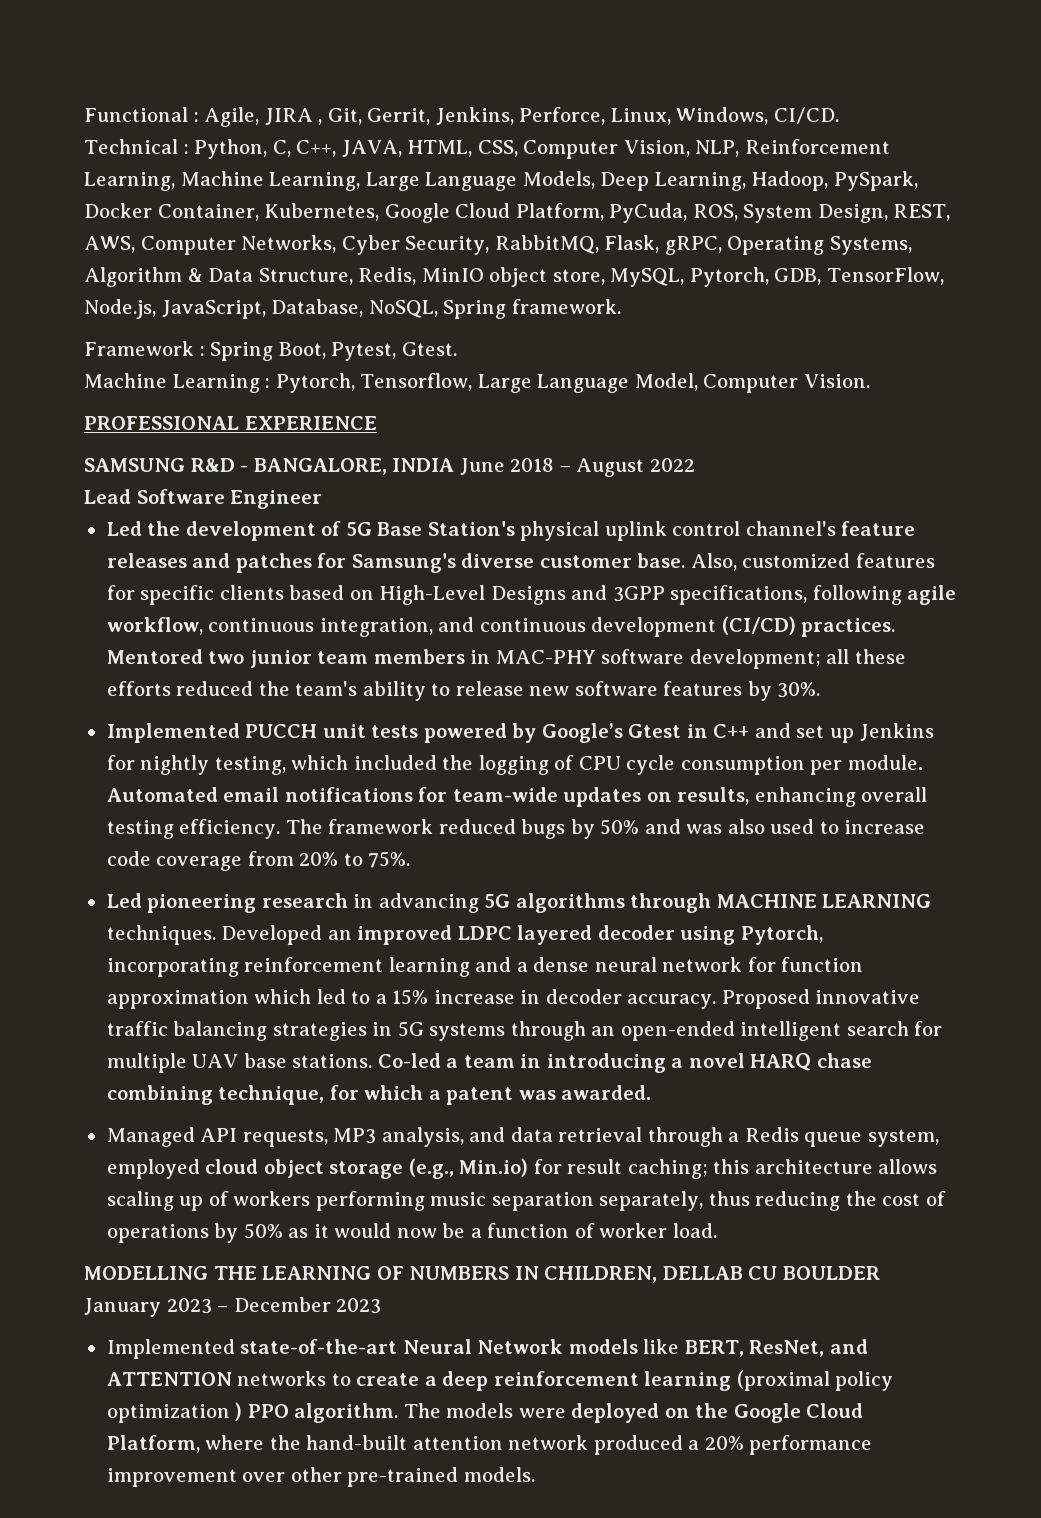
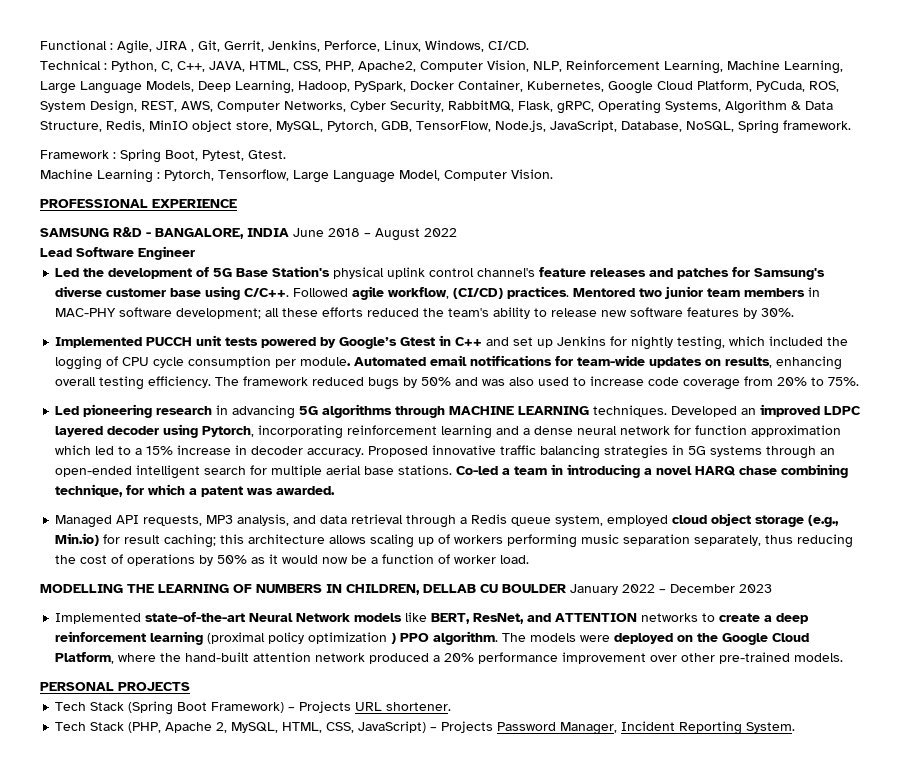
- Python, C, C++, JAVA, HTML, CSS, Computer Vision, NLP, Reinforcement Learning, Machine Learning, Large Language Models, Deep Learning, Hadoop, PySpark, Docker Container, Kubernetes, Google Cloud Platform, PyCuda, ROS, System Design, REST, AWS, Computer Networks, Cyber Security, RabbitMQ, Flask, gRPC, Operating Systems, Algorithm & Data Structure, Redis, MinIO object store, MySQL, Pytorch, GDB, TensorFlow, Node.js, JavaScript, Database, NoSQL, Spring framework.
+ Python, C, C++, JAVA, HTML, CSS, PHP, Apache2, Computer Vision, NLP, Reinforcement Learning, Machine Learning, Large Language Models, Deep Learning, Hadoop, PySpark, Docker Container, Kubernetes, Google Cloud Platform, PyCuda, ROS, System Design, REST, AWS, Computer Networks, Cyber Security, RabbitMQ, Flask, gRPC, Operating Systems, Algorithm & Data Structure, Redis, MinIO object store, MySQL, Pytorch, GDB, TensorFlow, Node.js, JavaScript, Database, NoSQL, Spring framework.
- Led the development of 5G Base Station's physical uplink control channel's feature releases and patches for Samsung's diverse customer base. Also, customized features for specific clients based on High-Level Designs and 3GPP specifications, following agile workflow, continuous integration, and continuous development (CI/CD) practices.
+ Led the development of 5G Base Station's physical uplink control channel's feature releases and patches for Samsung's diverse customer base using C/C++. Followed agile workflow, (CI/CD) practices.
- Proposed innovative traffic balancing strategies in 5G systems through an open-ended intelligent search for multiple UAV base stations.
+ Proposed innovative traffic balancing strategies in 5G systems through an open-ended intelligent search for multiple aerial base stations.
- MODELLING THE LEARNING OF NUMBERS IN CHILDREN, DELLAB CU BOULDER January 2023 – December 2023
+ MODELLING THE LEARNING OF NUMBERS IN CHILDREN, DELLAB CU BOULDER January 2022 – December 2023
+ PERSONAL PROJECTS
+ Tech Stack (Spring Boot Framework) – Projects URL shortener.
+ Tech Stack (PHP, Apache 2, MySQL, HTML, CSS, JavaScript) – Projects Password Manager, Incident Reporting System.

